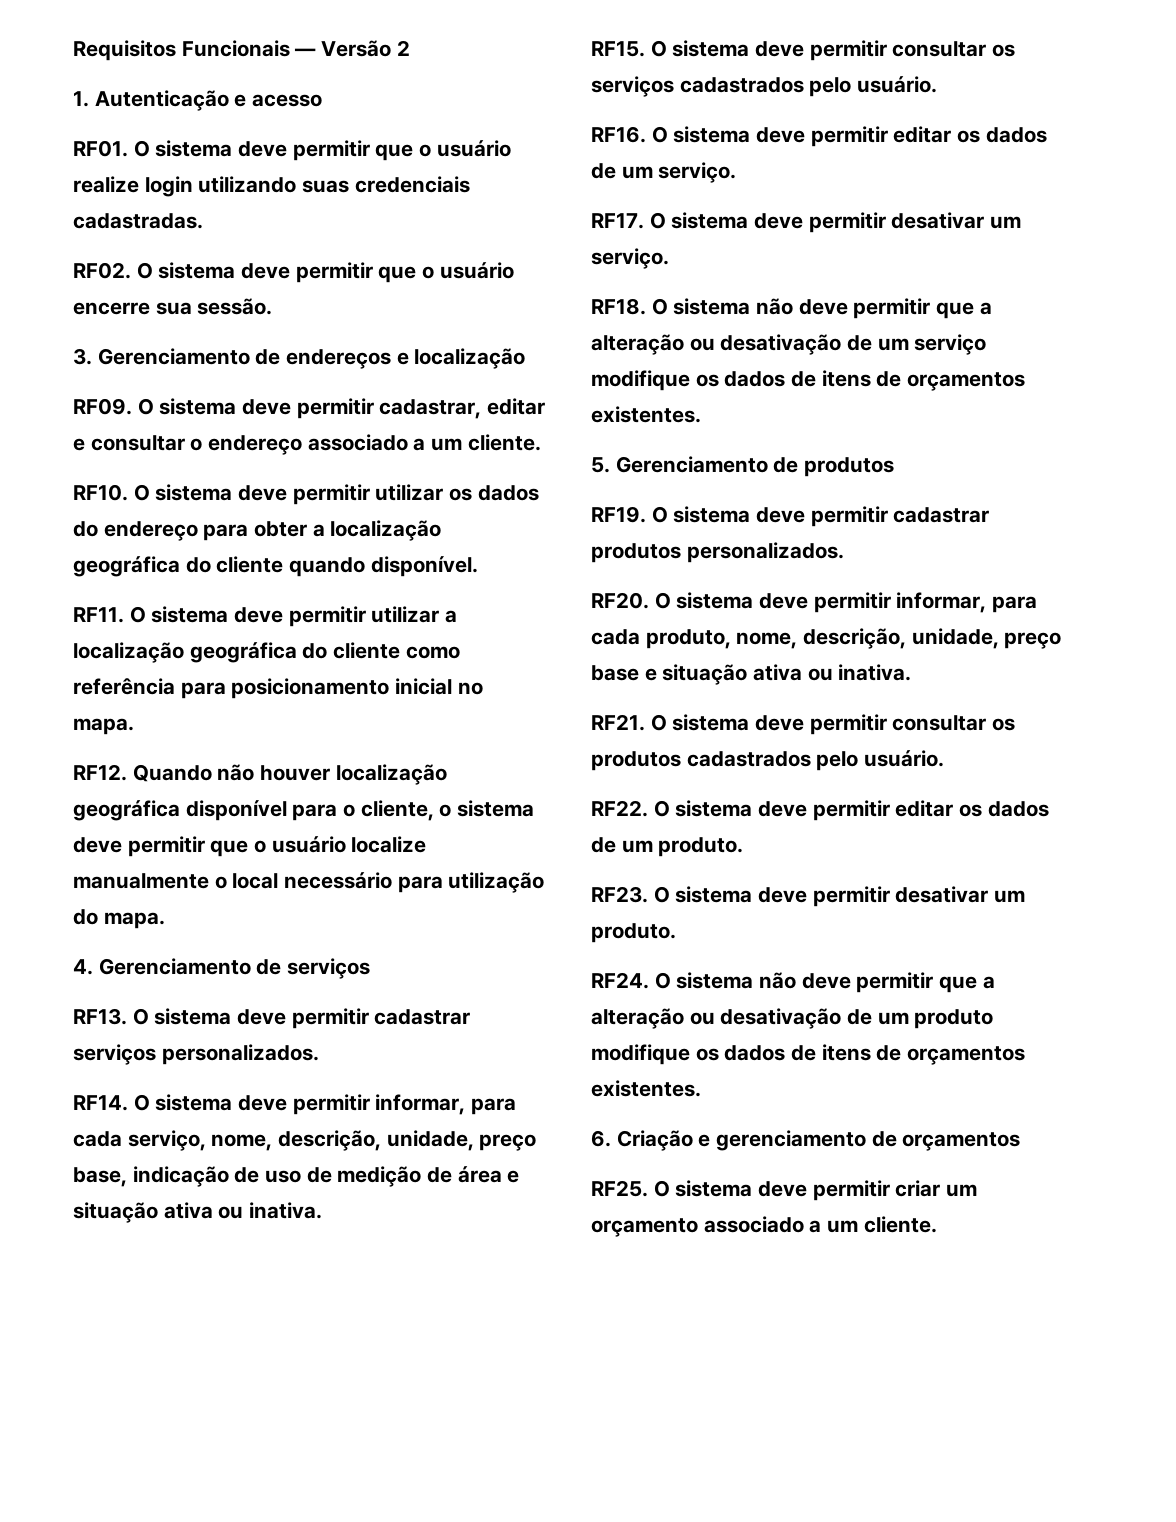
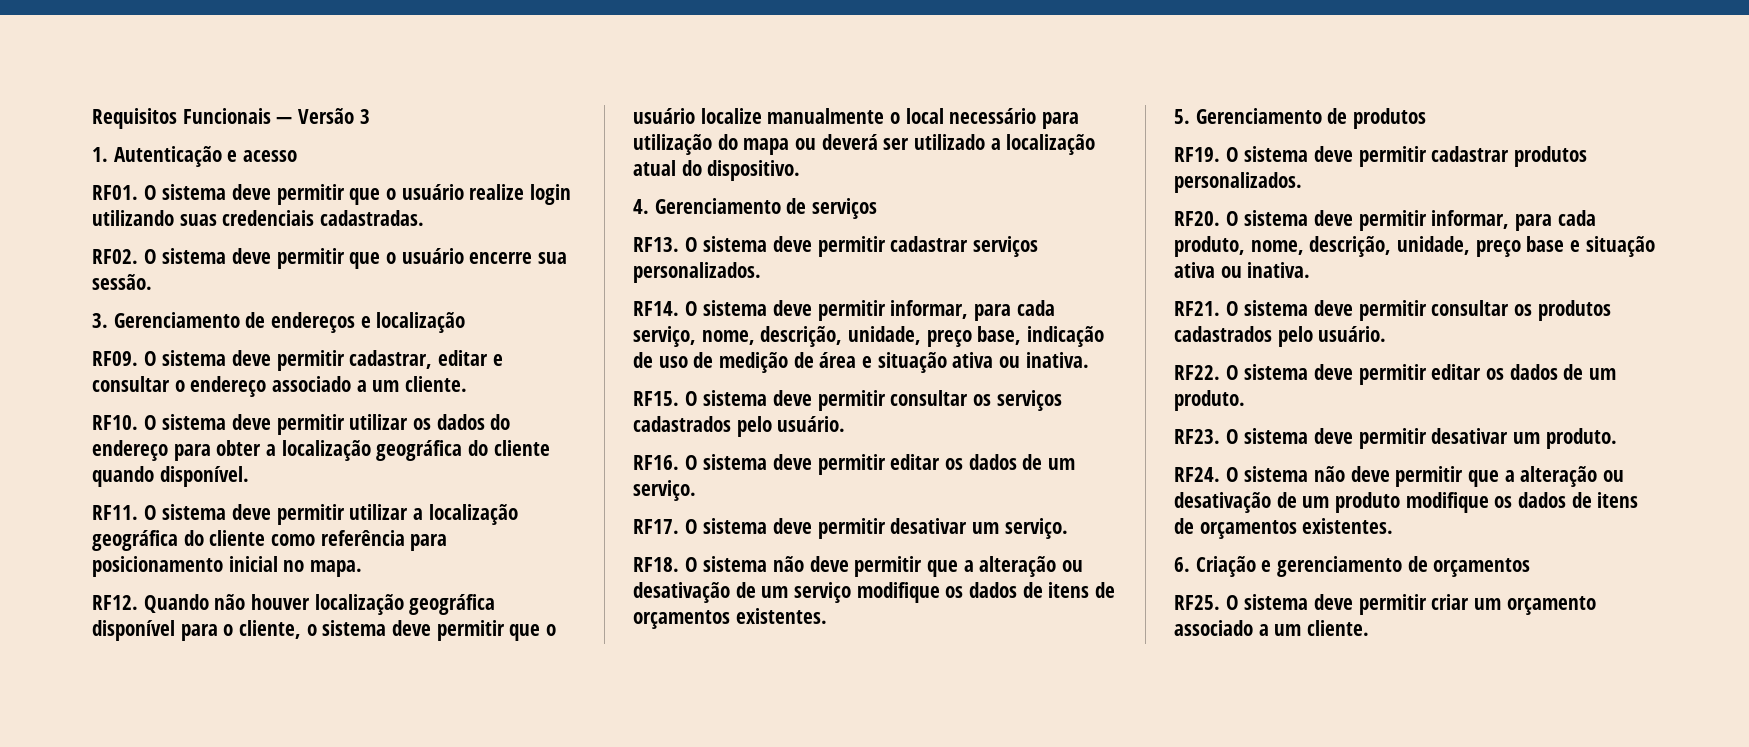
- Requisitos Funcionais — Versão 2
+ Requisitos Funcionais — Versão 3
- Quando não houver localização geográfica disponível para o cliente, o sistema deve permitir que o usuário localize manualmente o local necessário para utilização do mapa.
+ Quando não houver localização geográfica disponível para o cliente, o sistema deve permitir que o usuário localize manualmente o local necessário para utilização do mapa ou deverá ser utilizado a localização atual do dispositivo.

